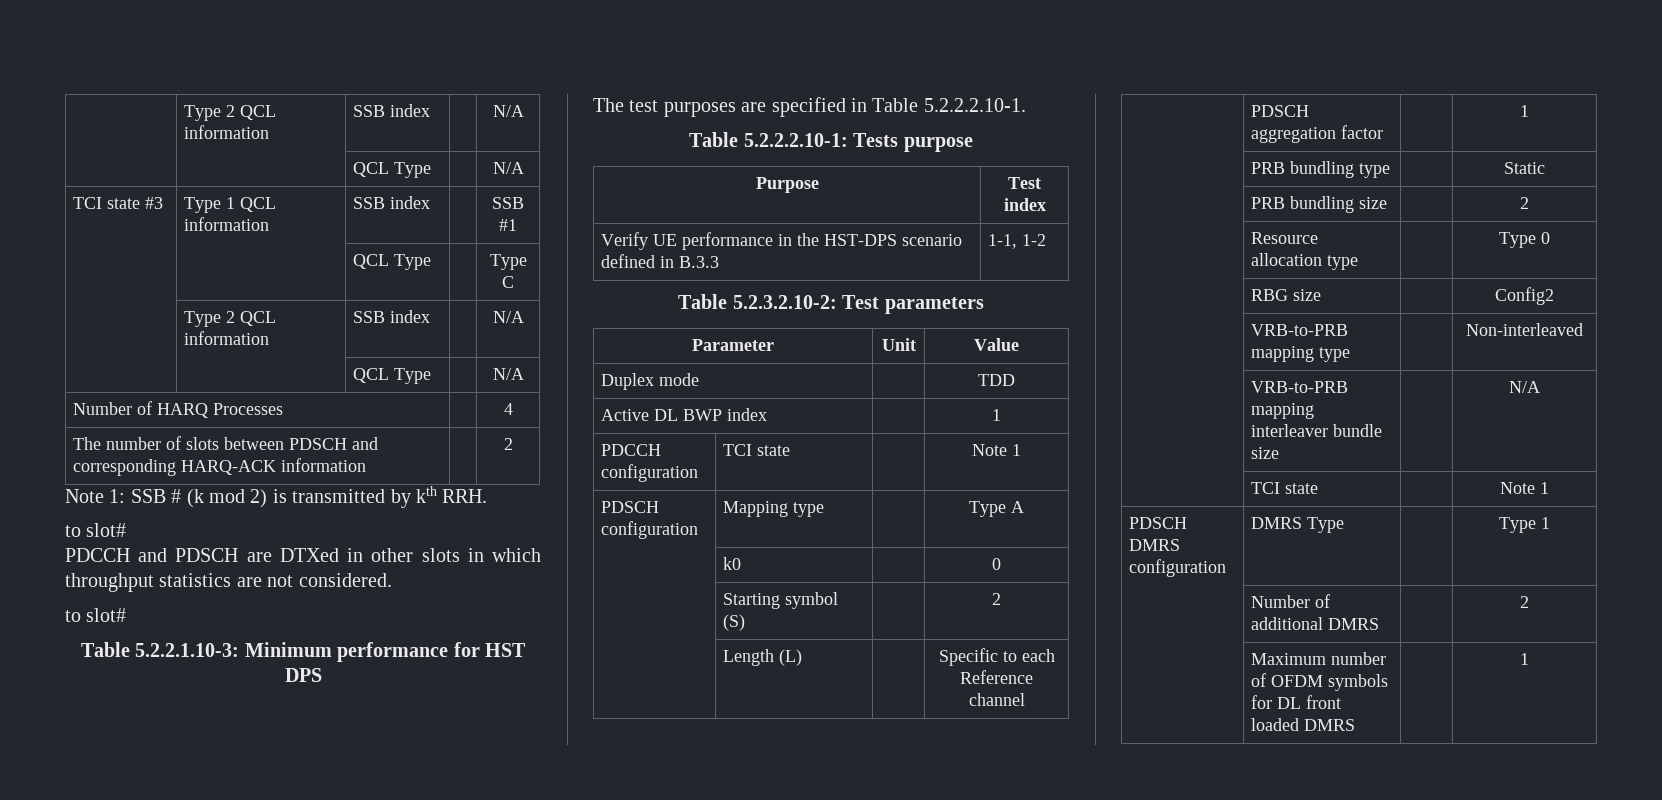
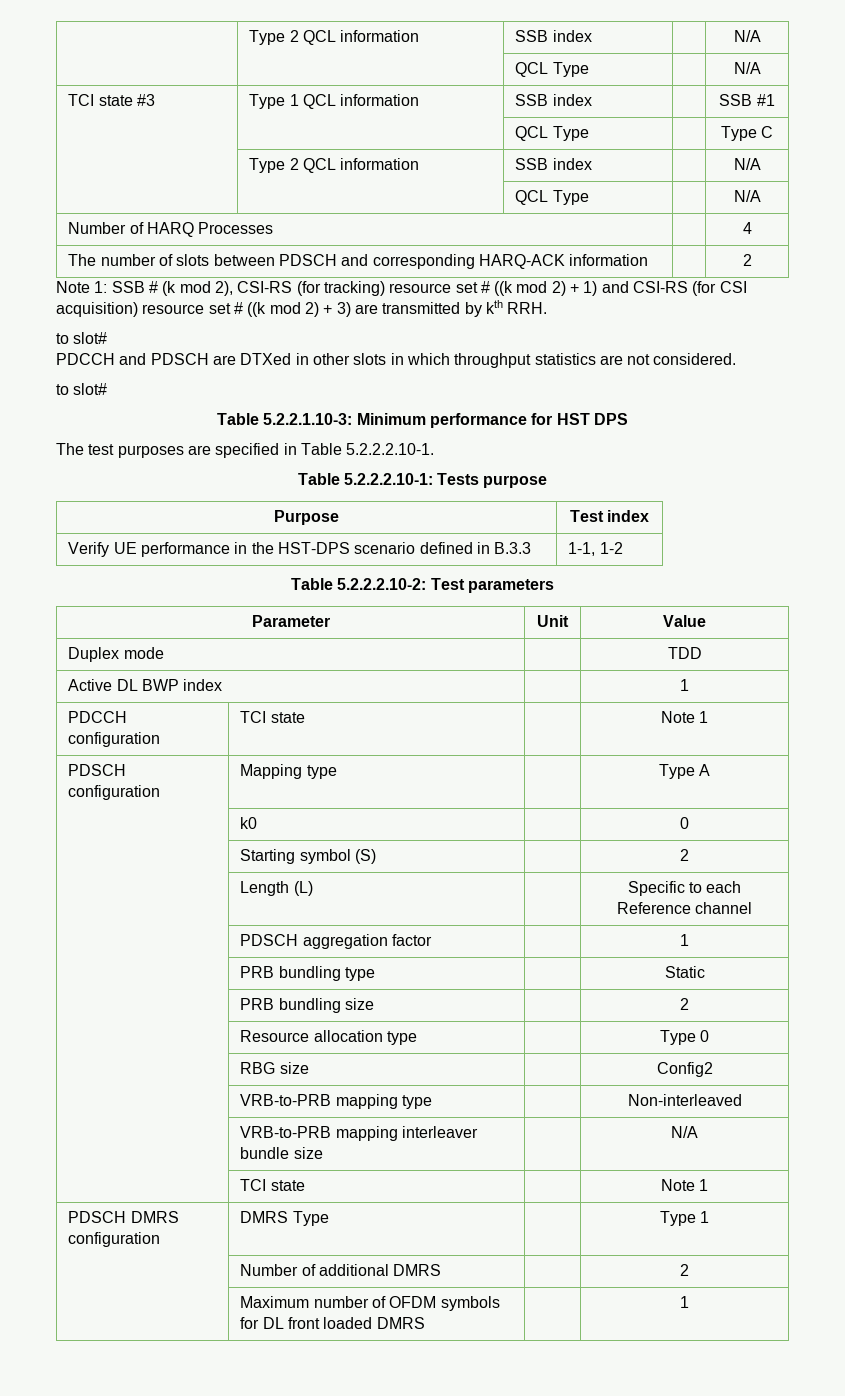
- Note 1: SSB # (k mod 2) is transmitted by kth RRH.
+ Note 1: SSB # (k mod 2), CSI-RS (for tracking) resource set # ((k mod 2) + 1) and CSI-RS (for CSI acquisition) resource set # ((k mod 2) + 3) are transmitted by kth RRH.
- Table 5.2.3.2.10-2: Test parameters
+ Table 5.2.2.2.10-2: Test parameters

